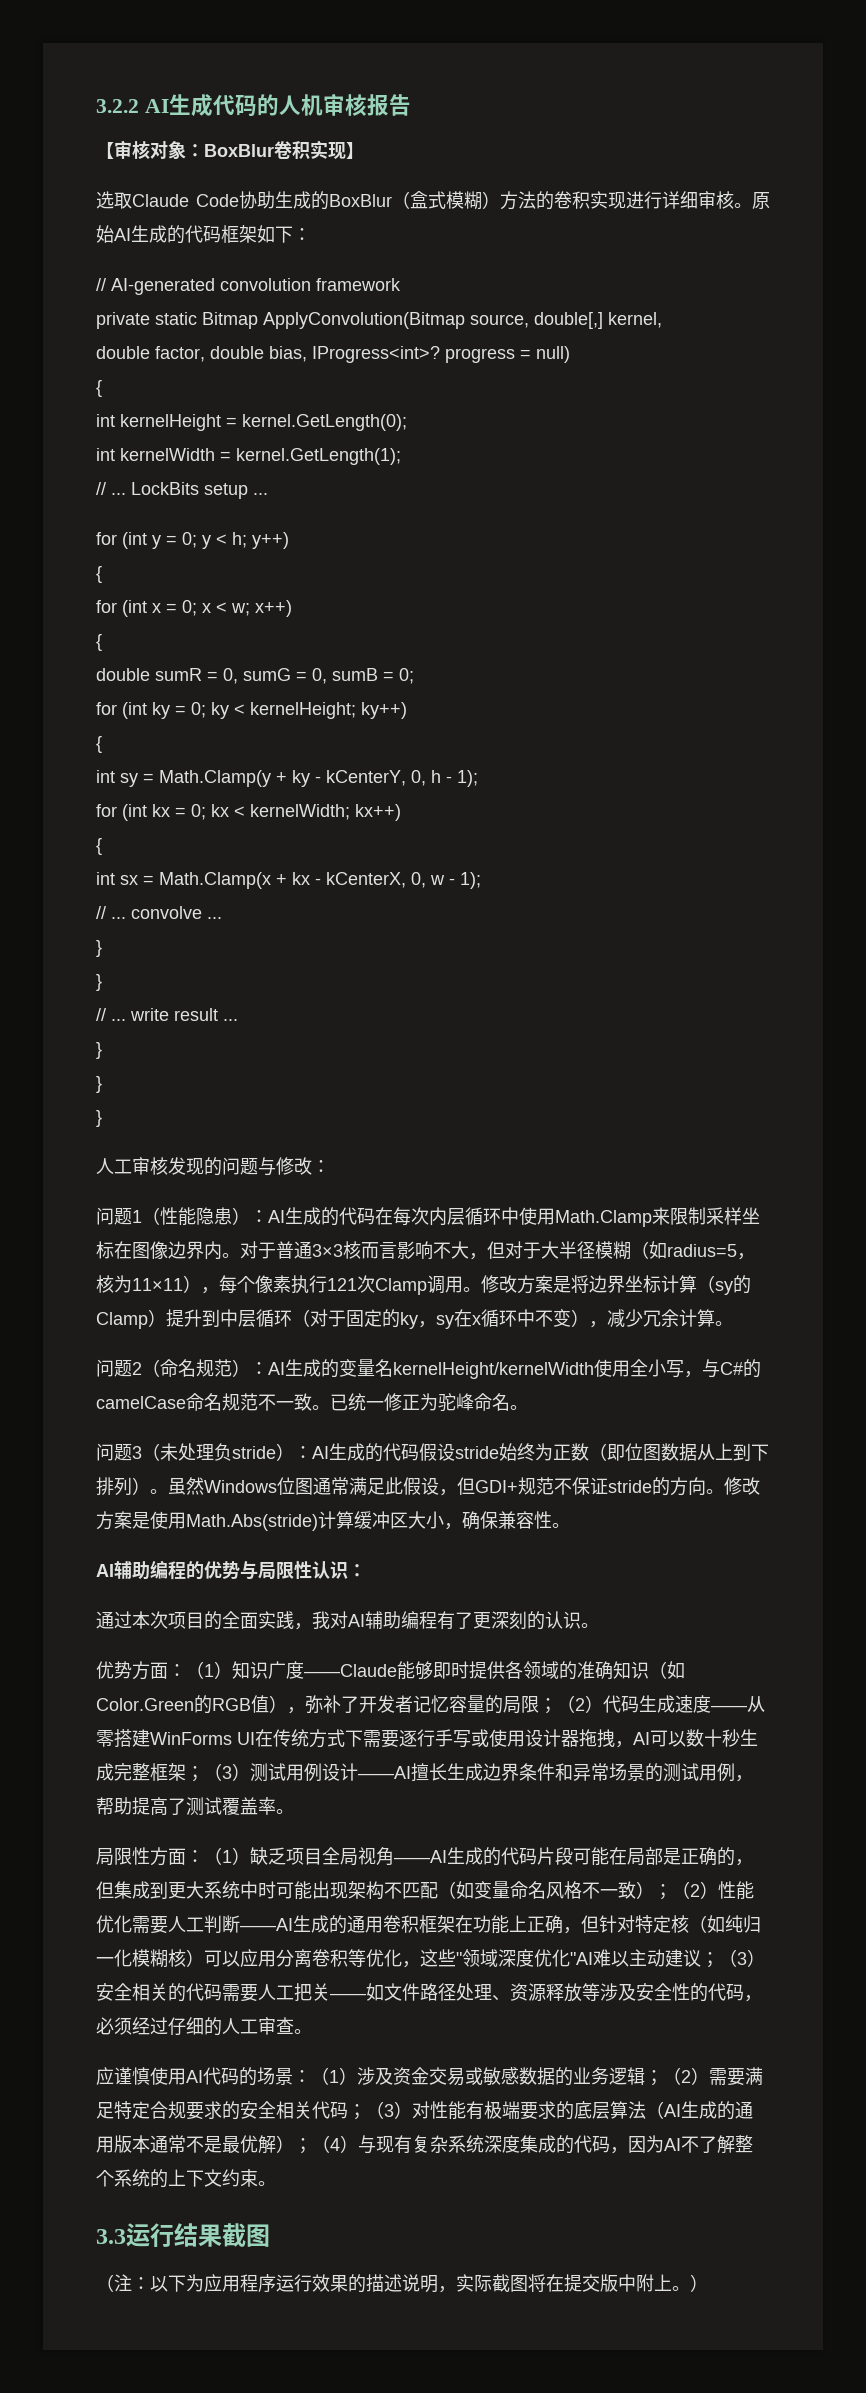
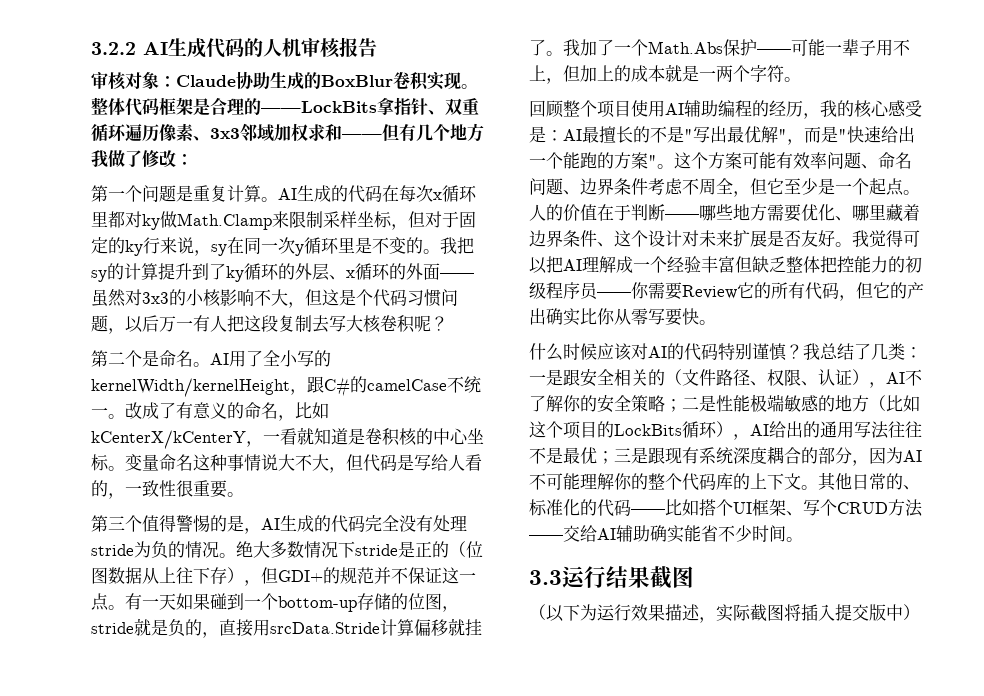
- 【审核对象：BoxBlur卷积实现】
- 选取Claude Code协助生成的BoxBlur（盒式模糊）方法的卷积实现进行详细审核。原始AI生成的代码框架如下：
- // AI-generated convolution framework
- private static Bitmap ApplyConvolution(Bitmap source, double[,] kernel,
- double factor, double bias, IProgress<int>? progress = null)
- {
- int kernelHeight = kernel.GetLength(0);
- int kernelWidth = kernel.GetLength(1);
- // ... LockBits setup ...
- for (int y = 0; y < h; y++)
- {
- for (int x = 0; x < w; x++)
- {
- double sumR = 0, sumG = 0, sumB = 0;
- for (int ky = 0; ky < kernelHeight; ky++)
- {
- int sy = Math.Clamp(y + ky - kCenterY, 0, h - 1);
- for (int kx = 0; kx < kernelWidth; kx++)
- {
- int sx = Math.Clamp(x + kx - kCenterX, 0, w - 1);
- // ... convolve ...
- }
- }
- // ... write result ...
- }
- }
- }
- 人工审核发现的问题与修改：
- 问题1（性能隐患）：AI生成的代码在每次内层循环中使用Math.Clamp来限制采样坐标在图像边界内。对于普通3×3核而言影响不大，但对于大半径模糊（如radius=5，核为11×11），每个像素执行121次Clamp调用。修改方案是将边界坐标计算（sy的Clamp）提升到中层循环（对于固定的ky，sy在x循环中不变），减少冗余计算。
- 问题2（命名规范）：AI生成的变量名kernelHeight/kernelWidth使用全小写，与C#的camelCase命名规范不一致。已统一修正为驼峰命名。
- 问题3（未处理负stride）：AI生成的代码假设stride始终为正数（即位图数据从上到下排列）。虽然Windows位图通常满足此假设，但GDI+规范不保证stride的方向。修改方案是使用Math.Abs(stride)计算缓冲区大小，确保兼容性。
- AI辅助编程的优势与局限性认识：
- 通过本次项目的全面实践，我对AI辅助编程有了更深刻的认识。
- 优势方面：（1）知识广度——Claude能够即时提供各领域的准确知识（如Color.Green的RGB值），弥补了开发者记忆容量的局限；（2）代码生成速度——从零搭建WinForms UI在传统方式下需要逐行手写或使用设计器拖拽，AI可以数十秒生成完整框架；（3）测试用例设计——AI擅长生成边界条件和异常场景的测试用例，帮助提高了测试覆盖率。
- 局限性方面：（1）缺乏项目全局视角——AI生成的代码片段可能在局部是正确的，但集成到更大系统中时可能出现架构不匹配（如变量命名风格不一致）；（2）性能优化需要人工判断——AI生成的通用卷积框架在功能上正确，但针对特定核（如纯归一化模糊核）可以应用分离卷积等优化，这些"领域深度优化"AI难以主动建议；（3）安全相关的代码需要人工把关——如文件路径处理、资源释放等涉及安全性的代码，必须经过仔细的人工审查。
- 应谨慎使用AI代码的场景：（1）涉及资金交易或敏感数据的业务逻辑；（2）需要满足特定合规要求的安全相关代码；（3）对性能有极端要求的底层算法（AI生成的通用版本通常不是最优解）；（4）与现有复杂系统深度集成的代码，因为AI不了解整个系统的上下文约束。
+ 审核对象：Claude协助生成的BoxBlur卷积实现。整体代码框架是合理的——LockBits拿指针、双重循环遍历像素、3x3邻域加权求和——但有几个地方我做了修改：
+ 第一个问题是重复计算。AI生成的代码在每次x循环里都对ky做Math.Clamp来限制采样坐标，但对于固定的ky行来说，sy在同一次y循环里是不变的。我把sy的计算提升到了ky循环的外层、x循环的外面——虽然对3x3的小核影响不大，但这是个代码习惯问题，以后万一有人把这段复制去写大核卷积呢？
+ 第二个是命名。AI用了全小写的kernelWidth/kernelHeight，跟C#的camelCase不统一。改成了有意义的命名，比如kCenterX/kCenterY，一看就知道是卷积核的中心坐标。变量命名这种事情说大不大，但代码是写给人看的，一致性很重要。
+ 第三个值得警惕的是，AI生成的代码完全没有处理stride为负的情况。绝大多数情况下stride是正的（位图数据从上往下存），但GDI+的规范并不保证这一点。有一天如果碰到一个bottom-up存储的位图，stride就是负的，直接用srcData.Stride计算偏移就挂了。我加了一个Math.Abs保护——可能一辈子用不上，但加上的成本就是一两个字符。
+ 回顾整个项目使用AI辅助编程的经历，我的核心感受是：AI最擅长的不是"写出最优解"，而是"快速给出一个能跑的方案"。这个方案可能有效率问题、命名问题、边界条件考虑不周全，但它至少是一个起点。人的价值在于判断——哪些地方需要优化、哪里藏着边界条件、这个设计对未来扩展是否友好。我觉得可以把AI理解成一个经验丰富但缺乏整体把控能力的初级程序员——你需要Review它的所有代码，但它的产出确实比你从零写要快。
+ 什么时候应该对AI的代码特别谨慎？我总结了几类：一是跟安全相关的（文件路径、权限、认证），AI不了解你的安全策略；二是性能极端敏感的地方（比如这个项目的LockBits循环），AI给出的通用写法往往不是最优；三是跟现有系统深度耦合的部分，因为AI不可能理解你的整个代码库的上下文。其他日常的、标准化的代码——比如搭个UI框架、写个CRUD方法——交给AI辅助确实能省不少时间。
- （注：以下为应用程序运行效果的描述说明，实际截图将在提交版中附上。）
+ （以下为运行效果描述，实际截图将插入提交版中）

